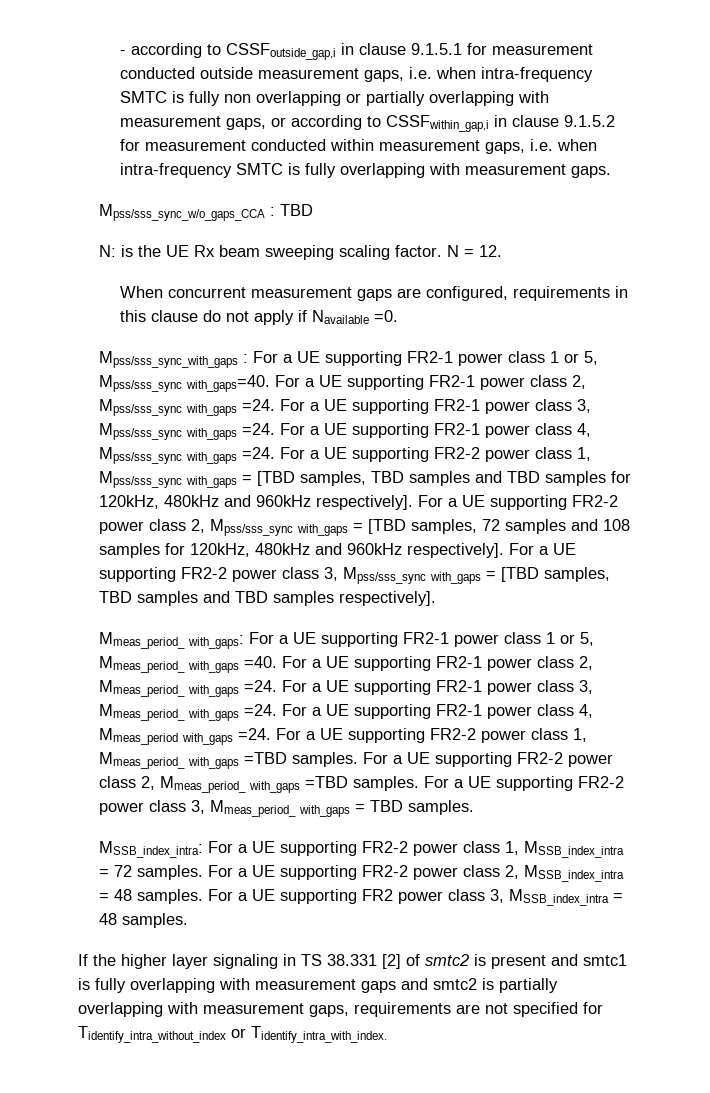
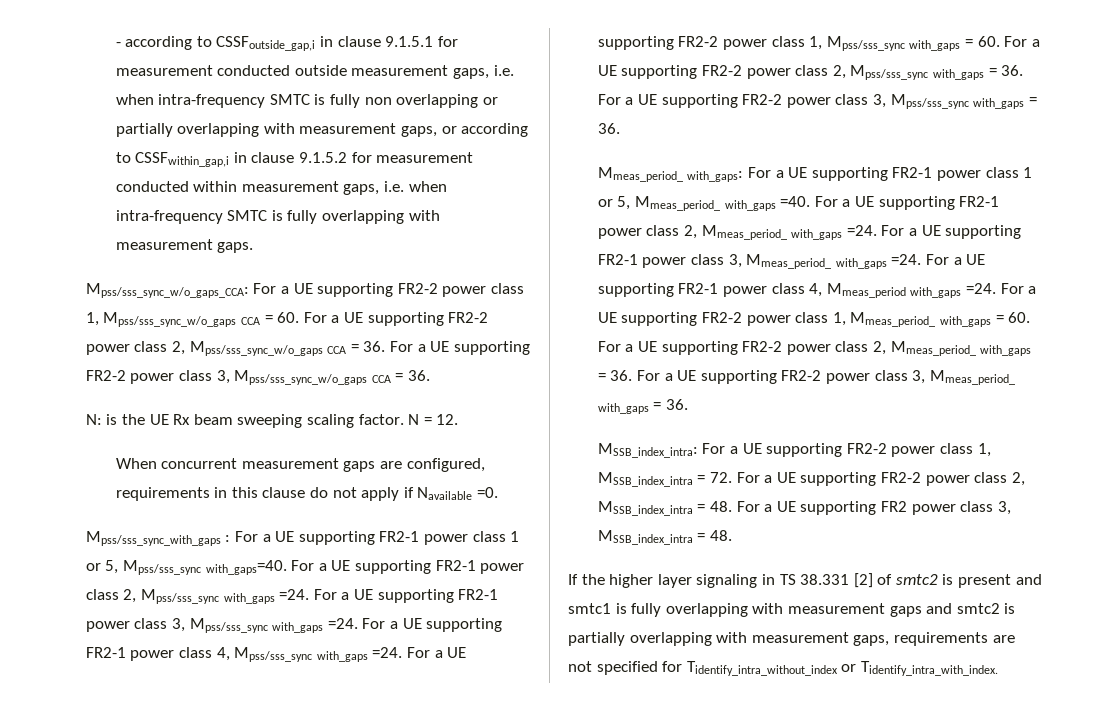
- Mpss/sss_sync_w/o_gaps_CCA : TBD
+ Mpss/sss_sync_w/o_gaps_CCA: For a UE supporting FR2-2 power class 1, Mpss/sss_sync_w/o_gaps CCA = 60. For a UE supporting FR2-2 power class 2, Mpss/sss_sync_w/o_gaps CCA = 36. For a UE supporting FR2-2 power class 3, Mpss/sss_sync_w/o_gaps CCA = 36.
- For a UE supporting FR2-2 power class 1, Mpss/sss_sync with_gaps = [TBD samples, TBD samples and TBD samples for 120kHz, 480kHz and 960kHz respectively]. For a UE supporting FR2-2 power class 2, Mpss/sss_sync with_gaps = [TBD samples, 72 samples and 108 samples for 120kHz, 480kHz and 960kHz respectively]. For a UE supporting FR2-2 power class 3, Mpss/sss_sync with_gaps = [TBD samples, TBD samples and TBD samples respectively].
+ For a UE supporting FR2-2 power class 1, Mpss/sss_sync with_gaps = 60. For a UE supporting FR2-2 power class 2, Mpss/sss_sync with_gaps = 36. For a UE supporting FR2-2 power class 3, Mpss/sss_sync with_gaps = 36.
- For a UE supporting FR2-2 power class 1, Mmeas_period_ with_gaps =TBD samples. For a UE supporting FR2-2 power class 2, Mmeas_period_ with_gaps =TBD samples. For a UE supporting FR2-2 power class 3, Mmeas_period_ with_gaps = TBD samples.
+ For a UE supporting FR2-2 power class 1, Mmeas_period_ with_gaps = 60. For a UE supporting FR2-2 power class 2, Mmeas_period_ with_gaps = 36. For a UE supporting FR2-2 power class 3, Mmeas_period_ with_gaps = 36.
- MSSB_index_intra: For a UE supporting FR2-2 power class 1, MSSB_index_intra = 72 samples. For a UE supporting FR2-2 power class 2, MSSB_index_intra = 48 samples. For a UE supporting FR2 power class 3, MSSB_index_intra = 48 samples.
+ MSSB_index_intra: For a UE supporting FR2-2 power class 1, MSSB_index_intra = 72. For a UE supporting FR2-2 power class 2, MSSB_index_intra = 48. For a UE supporting FR2 power class 3, MSSB_index_intra = 48.

